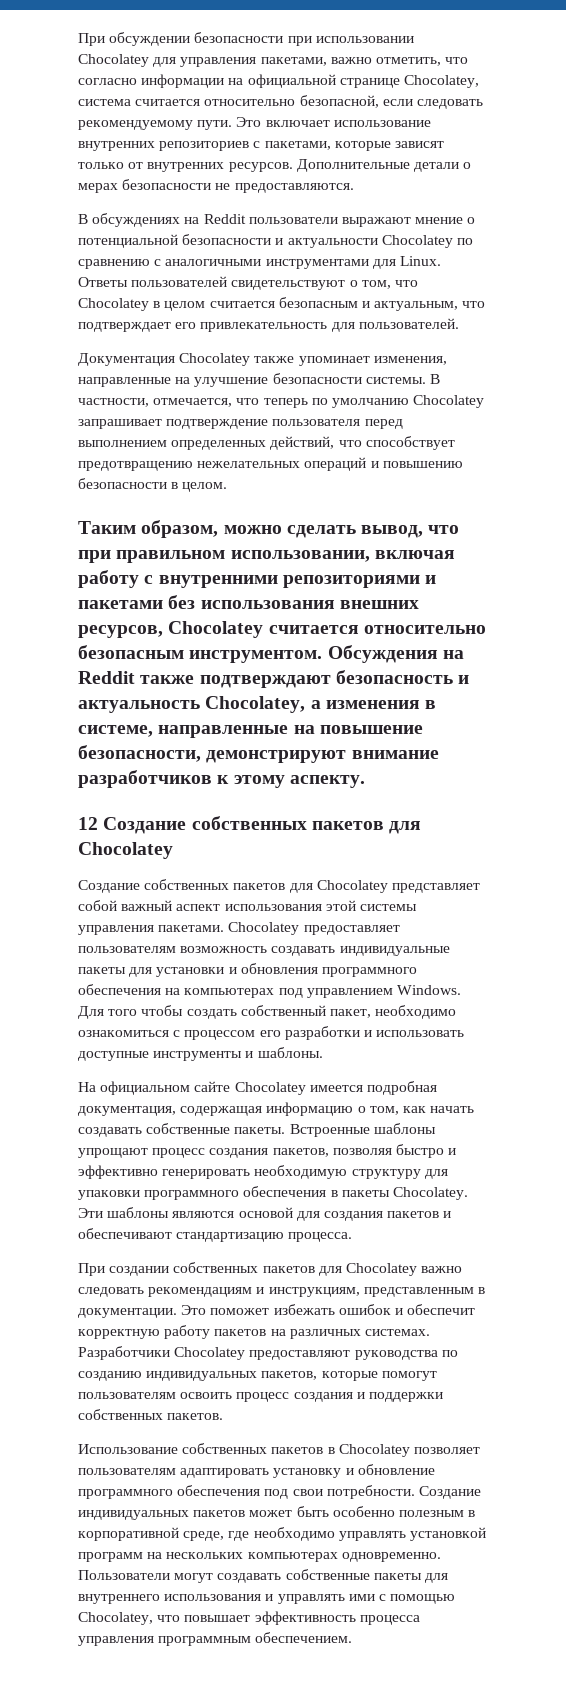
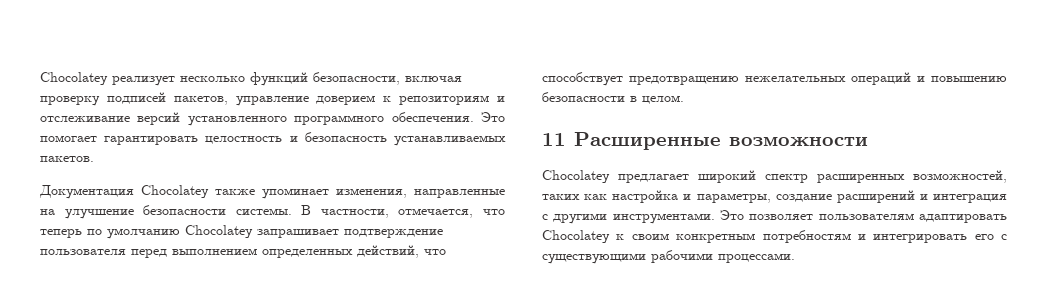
- При обсуждении безопасности при использовании Chocolatey для управления пакетами, важно отметить, что согласно информации на официальной странице Chocolatey, система считается относительно безопасной, если следовать рекомендуемому пути. Это включает использование внутренних репозиториев с пакетами, которые зависят только от внутренних ресурсов. Дополнительные детали о мерах безопасности не предоставляются.
- В обсуждениях на Reddit пользователи выражают мнение о потенциальной безопасности и актуальности Chocolatey по сравнению с аналогичными инструментами для Linux. Ответы пользователей свидетельствуют о том, что Chocolatey в целом считается безопасным и актуальным, что подтверждает его привлекательность для пользователей.
+ Chocolatey реализует несколько функций безопасности, включая проверку подписей пакетов, управление доверием к репозиториям и отслеживание версий установленного программного обеспечения. Это помогает гарантировать целостность и безопасность устанавливаемых пакетов.
- Таким образом, можно сделать вывод, что при правильном использовании, включая работу с внутренними репозиториями и пакетами без использования внешних ресурсов, Chocolatey считается относительно безопасным инструментом. Обсуждения на Reddit также подтверждают безопасность и актуальность Chocolatey, а изменения в системе, направленные на повышение безопасности, демонстрируют внимание разработчиков к этому аспекту.
- 12 Создание собственных пакетов для Chocolatey
- Создание собственных пакетов для Chocolatey представляет собой важный аспект использования этой системы управления пакетами. Chocolatey предоставляет пользователям возможность создавать индивидуальные пакеты для установки и обновления программного обеспечения на компьютерах под управлением Windows. Для того чтобы создать собственный пакет, необходимо ознакомиться с процессом его разработки и использовать доступные инструменты и шаблоны.
- На официальном сайте Chocolatey имеется подробная документация, содержащая информацию о том, как начать создавать собственные пакеты. Встроенные шаблоны упрощают процесс создания пакетов, позволяя быстро и эффективно генерировать необходимую структуру для упаковки программного обеспечения в пакеты Chocolatey. Эти шаблоны являются основой для создания пакетов и обеспечивают стандартизацию процесса.
- При создании собственных пакетов для Chocolatey важно следовать рекомендациям и инструкциям, представленным в документации. Это поможет избежать ошибок и обеспечит корректную работу пакетов на различных системах. Разработчики Chocolatey предоставляют руководства по созданию индивидуальных пакетов, которые помогут пользователям освоить процесс создания и поддержки собственных пакетов.
- Использование собственных пакетов в Chocolatey позволяет пользователям адаптировать установку и обновление программного обеспечения под свои потребности. Создание индивидуальных пакетов может быть особенно полезным в корпоративной среде, где необходимо управлять установкой программ на нескольких компьютерах одновременно. Пользователи могут создавать собственные пакеты для внутреннего использования и управлять ими с помощью Chocolatey, что повышает эффективность процесса управления программным обеспечением.
+ 11 Расширенные возможности
+ Chocolatey предлагает широкий спектр расширенных возможностей, таких как настройка и параметры, создание расширений и интеграция с другими инструментами. Это позволяет пользователям адаптировать Chocolatey к своим конкретным потребностям и интегрировать его с существующими рабочими процессами.

